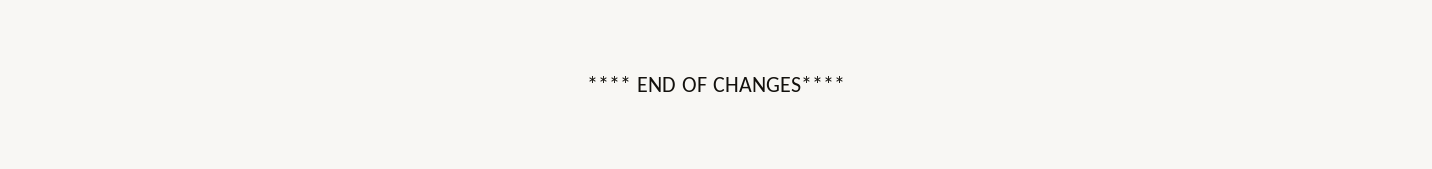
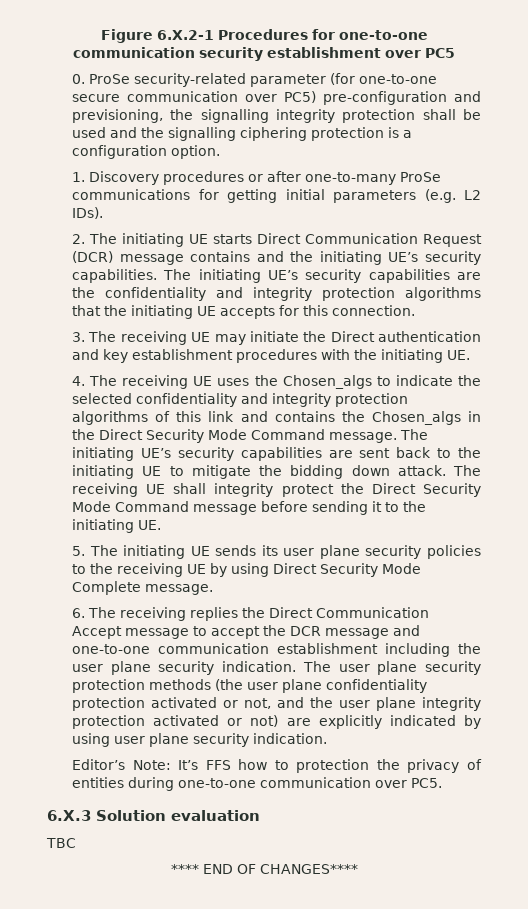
+ Figure 6.X.2-1 Procedures for one-to-one communication security establishment over PC5
+ 0. ProSe security-related parameter (for one-to-one secure communication over PC5) pre-configuration and previsioning, the signalling integrity protection shall be used and the signalling ciphering protection is a configuration option.
+ 1. Discovery procedures or after one-to-many ProSe communications for getting initial parameters (e.g. L2 IDs).
+ 2. The initiating UE starts Direct Communication Request (DCR) message contains and the initiating UE’s security capabilities. The initiating UE’s security capabilities are the confidentiality and integrity protection algorithms that the initiating UE accepts for this connection.
+ 3. The receiving UE may initiate the Direct authentication and key establishment procedures with the initiating UE.
+ 4. The receiving UE uses the Chosen_algs to indicate the selected confidentiality and integrity protection algorithms of this link and contains the Chosen_algs in the Direct Security Mode Command message. The initiating UE’s security capabilities are sent back to the initiating UE to mitigate the bidding down attack. The receiving UE shall integrity protect the Direct Security Mode Command message before sending it to the initiating UE.
+ 5. The initiating UE sends its user plane security policies to the receiving UE by using Direct Security Mode Complete message.
+ 6. The receiving replies the Direct Communication Accept message to accept the DCR message and one-to-one communication establishment including the user plane security indication. The user plane security protection methods (the user plane confidentiality protection activated or not, and the user plane integrity protection activated or not) are explicitly indicated by using user plane security indication.
+ Editor’s Note: It’s FFS how to protection the privacy of entities during one-to-one communication over PC5.
+ 6.X.3 Solution evaluation
+ TBC

